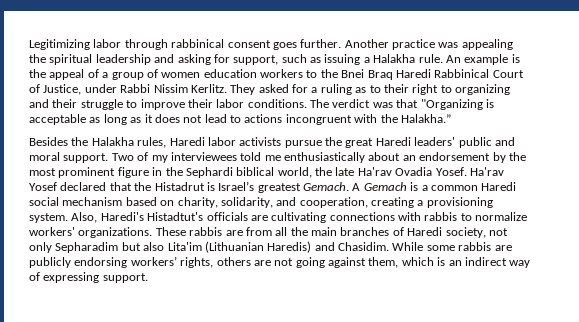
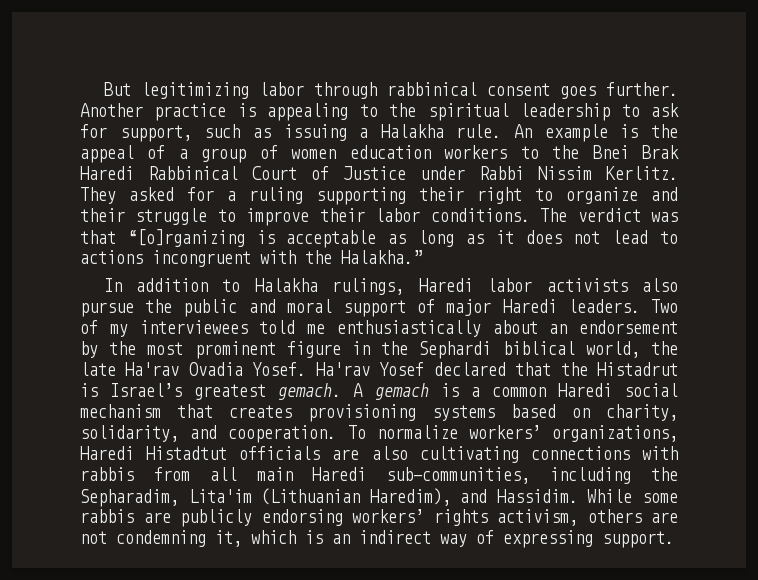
- Legitimizing labor through rabbinical consent goes further.
+ But legitimizing labor through rabbinical consent goes further.
- Another practice was appealing the spiritual leadership and asking for support, such as issuing a Halakha rule.
+ Another practice is appealing to the spiritual leadership to ask for support, such as issuing a Halakha rule.
- An example is the appeal of a group of women education workers to the Bnei Braq Haredi Rabbinical Court of Justice, under Rabbi Nissim Kerlitz.
+ An example is the appeal of a group of women education workers to the Bnei Brak Haredi Rabbinical Court of Justice under Rabbi Nissim Kerlitz.
- They asked for a ruling as to their right to organizing and their struggle to improve their labor conditions.
+ They asked for a ruling supporting their right to organize and their struggle to improve their labor conditions.
- The verdict was that "Organizing is acceptable as long as it does not lead to actions incongruent with the Halakha.”
+ The verdict was that “[o]rganizing is acceptable as long as it does not lead to actions incongruent with the Halakha.”
- Besides the Halakha rules, Haredi labor activists pursue the great Haredi leaders' public and moral support.
+ In addition to Halakha rulings, Haredi labor activists also pursue the public and moral support of major Haredi leaders.
- Ha'rav Yosef declared that the Histadrut is Israel’s greatest Gemach. A Gemach is a common Haredi social mechanism based on charity, solidarity, and cooperation, creating a provisioning system. Also, Haredi's Histadtut's officials are cultivating connections with rabbis to normalize workers' organizations. These rabbis are from all the main branches of Haredi society, not only Sepharadim but also Lita'im (Lithuanian Haredis) and Chasidim.
+ Ha'rav Yosef declared that the Histadrut is Israel’s greatest gemach. A gemach is a common Haredi social mechanism that creates provisioning systems based on charity, solidarity, and cooperation. To normalize workers’ organizations, Haredi Histadtut officials are also cultivating connections with rabbis from all main Haredi sub-communities, including the Sepharadim, Lita'im (Lithuanian Haredim), and Hassidim.
- While some rabbis are publicly endorsing workers’ rights, others are not going against them, which is an indirect way of expressing support.
+ While some rabbis are publicly endorsing workers’ rights activism, others are not condemning it, which is an indirect way of expressing support.

